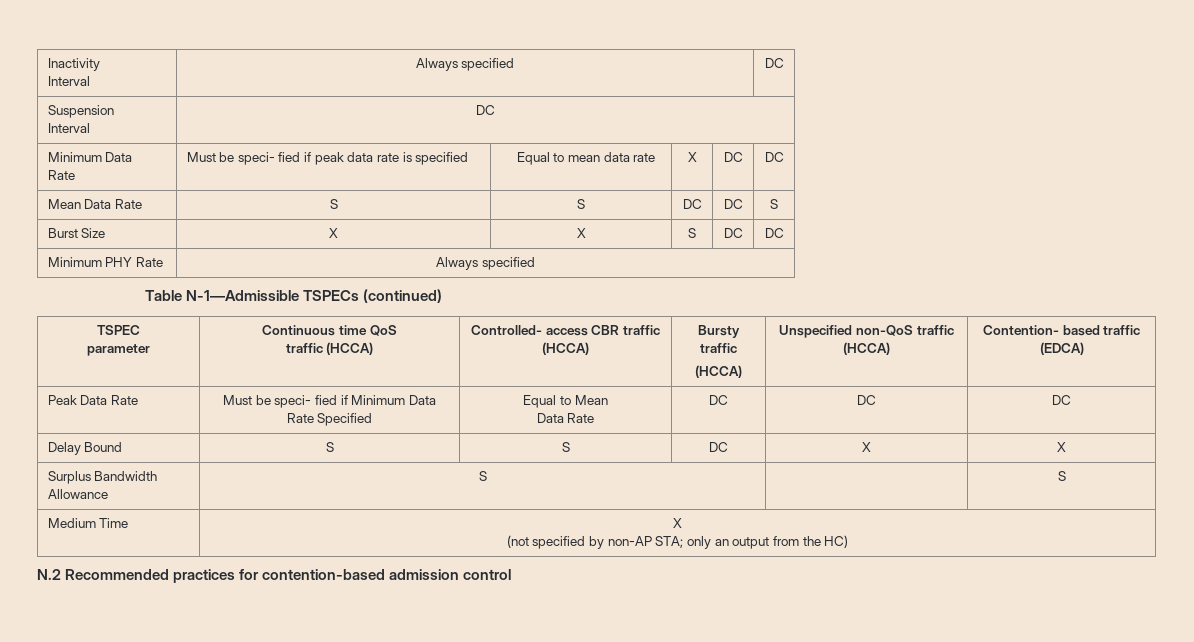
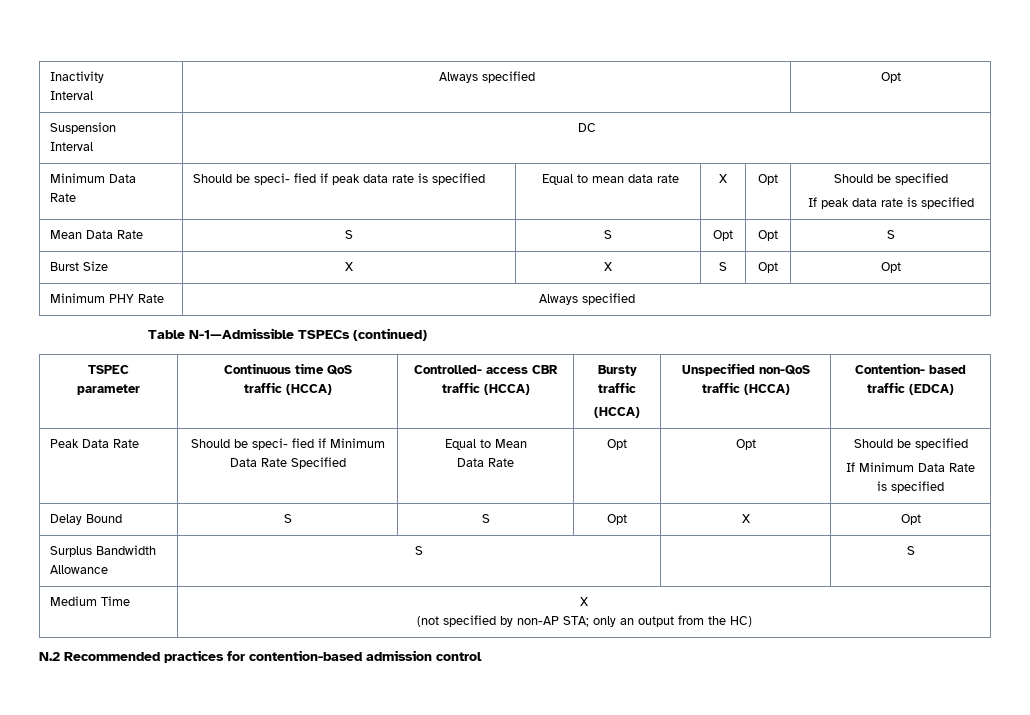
  Inactivity
- Interval | Always specified | DC
+ Interval | Always specified | Opt
  Suspension
  Interval | DC
  Minimum Data
- Rate | Must be speci- fied if peak data rate is specified | Equal to mean data rate | X | DC | DC
+ Rate | Should be speci- fied if peak data rate is specified | Equal to mean data rate | X | Opt | Should be specified
+ If peak data rate is specified
- Mean Data Rate | S | S | DC | DC | S
+ Mean Data Rate | S | S | Opt | Opt | S
- Burst Size | X | X | S | DC | DC
+ Burst Size | X | X | S | Opt | Opt
- Peak Data Rate | Must be speci- fied if Minimum Data Rate Specified | Equal to Mean
- Data Rate | DC | DC | DC
+ Peak Data Rate | Should be speci- fied if Minimum Data Rate Specified | Equal to Mean
+ Data Rate | Opt | Opt | Should be specified
+ If Minimum Data Rate is specified
- Delay Bound | S | S | DC | X | X
+ Delay Bound | S | S | Opt | X | Opt

